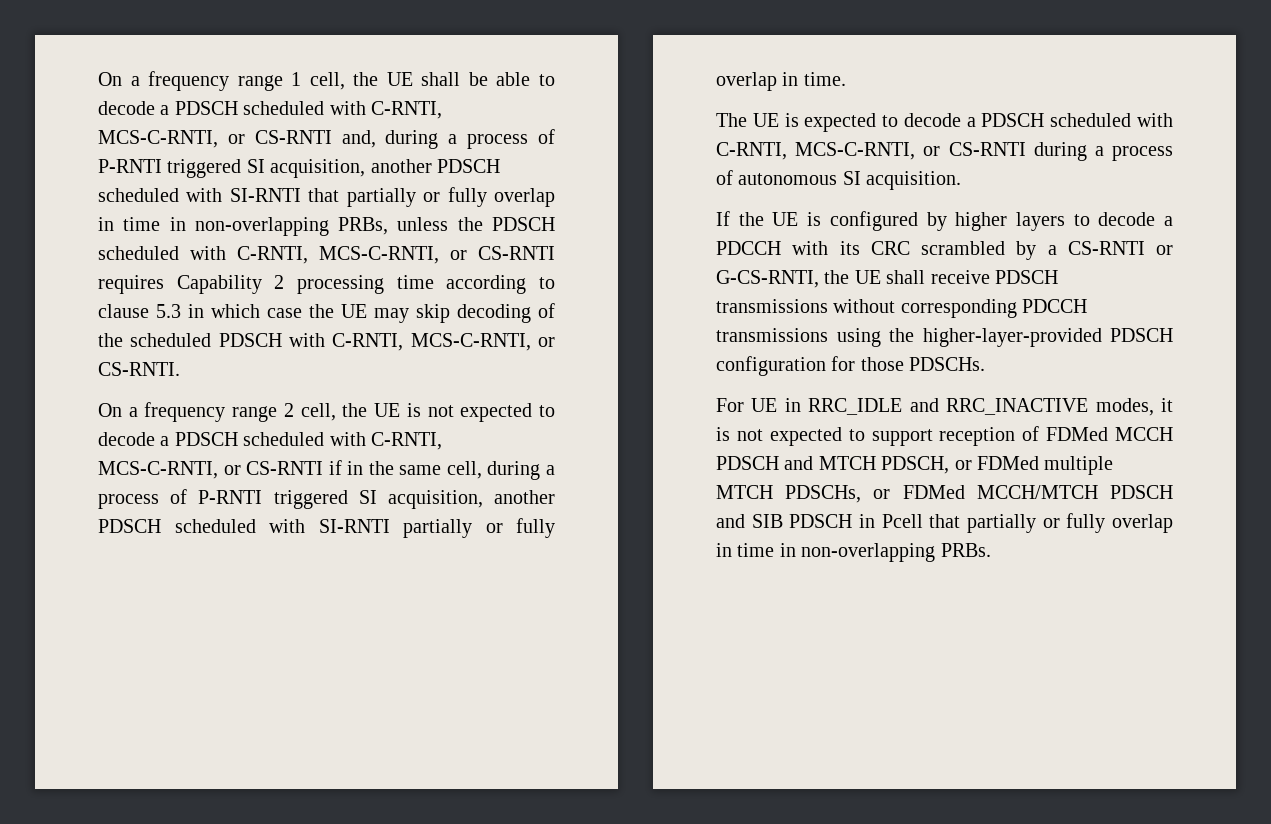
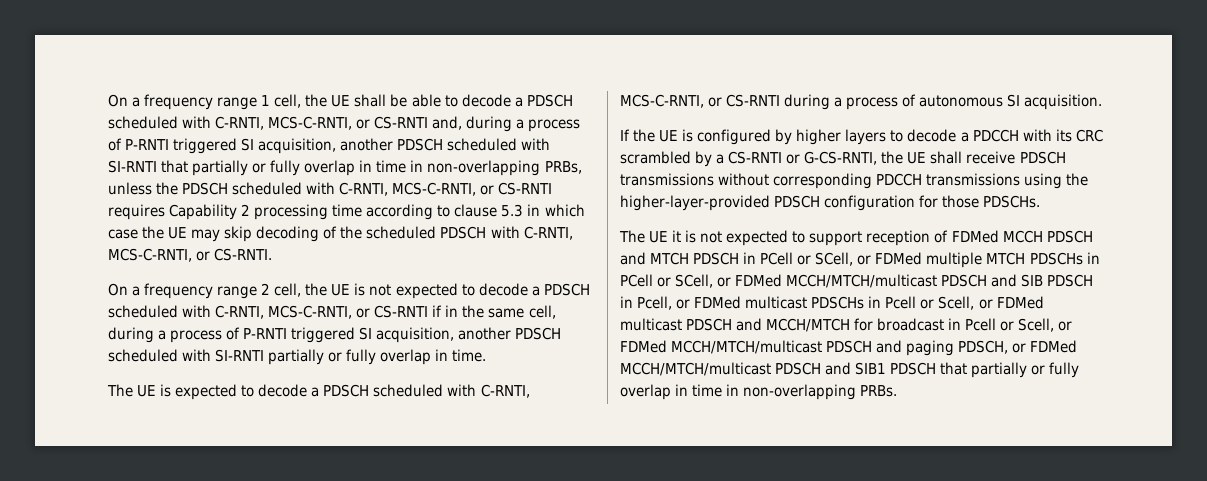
- For UE in RRC_IDLE and RRC_INACTIVE modes, it is not expected to support reception of FDMed MCCH PDSCH and MTCH PDSCH, or FDMed multiple MTCH PDSCHs, or FDMed MCCH/MTCH PDSCH and SIB PDSCH in Pcell that partially or fully overlap in time in non-overlapping PRBs.
+ The UE it is not expected to support reception of FDMed MCCH PDSCH and MTCH PDSCH in PCell or SCell, or FDMed multiple MTCH PDSCHs in PCell or SCell, or FDMed MCCH/MTCH/multicast PDSCH and SIB PDSCH in Pcell, or FDMed multicast PDSCHs in Pcell or Scell, or FDMed multicast PDSCH and MCCH/MTCH for broadcast in Pcell or Scell, or FDMed MCCH/MTCH/multicast PDSCH and paging PDSCH, or FDMed MCCH/MTCH/multicast PDSCH and SIB1 PDSCH that partially or fully overlap in time in non-overlapping PRBs.

